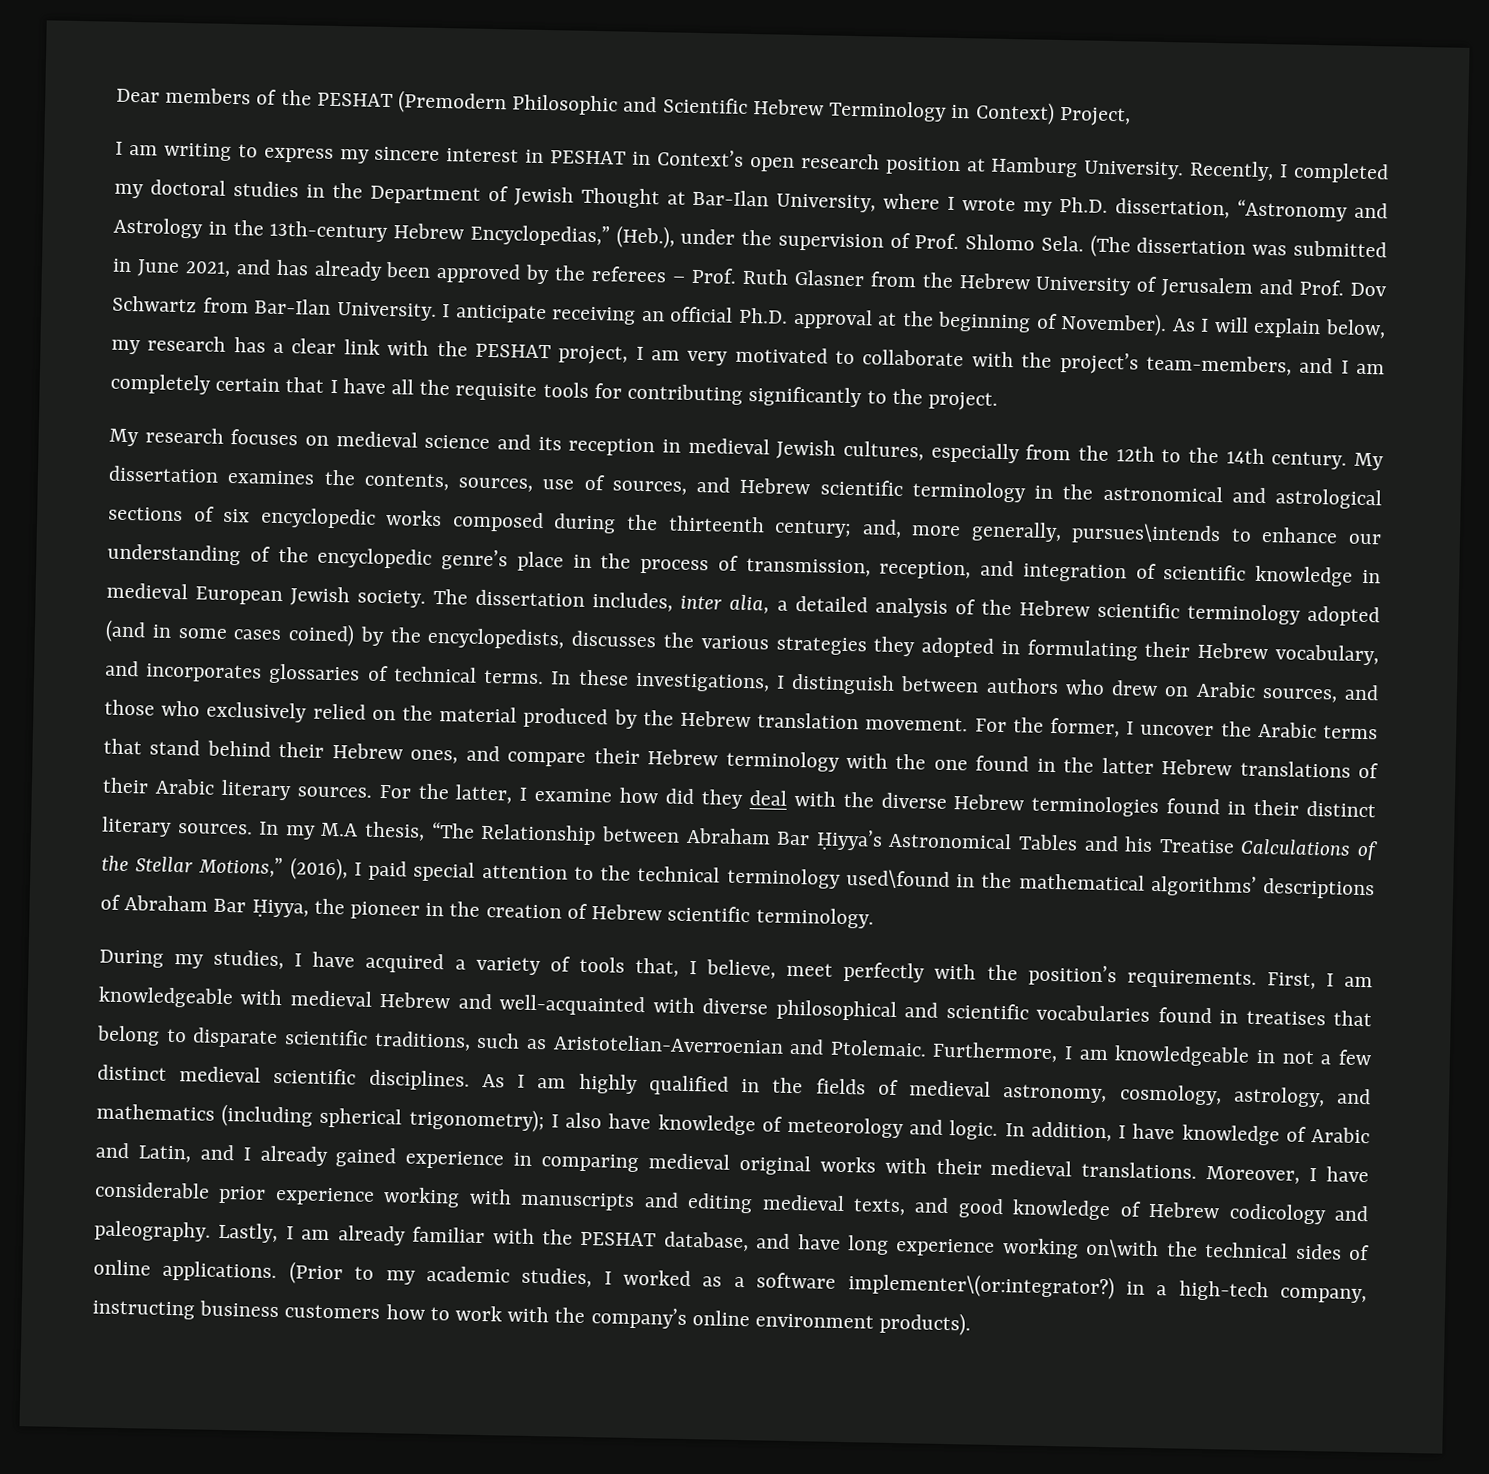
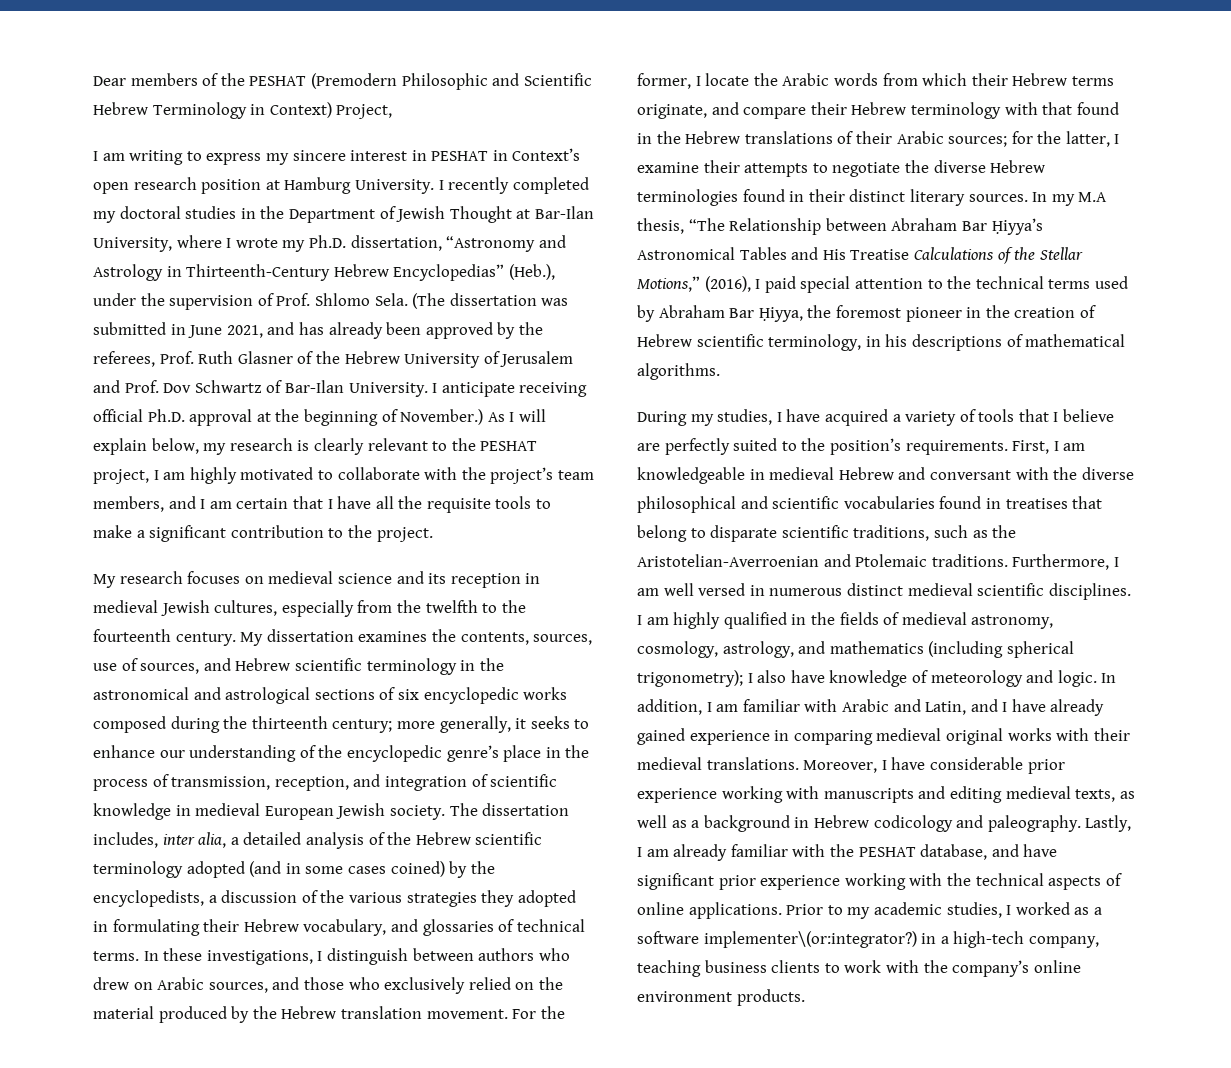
- Recently, I completed my doctoral studies in the Department of Jewish Thought at Bar-Ilan University, where I wrote my Ph.D. dissertation, “Astronomy and Astrology in the 13th-century Hebrew Encyclopedias,” (Heb.), under the supervision of Prof. Shlomo Sela.
+ I recently completed my doctoral studies in the Department of Jewish Thought at Bar-Ilan University, where I wrote my Ph.D. dissertation, “Astronomy and Astrology in Thirteenth-Century Hebrew Encyclopedias” (Heb.), under the supervision of Prof. Shlomo Sela.
- (The dissertation was submitted in June 2021, and has already been approved by the referees – Prof. Ruth Glasner from the Hebrew University of Jerusalem and Prof. Dov Schwartz from Bar-Ilan University.
+ (The dissertation was submitted in June 2021, and has already been approved by the referees, Prof. Ruth Glasner of the Hebrew University of Jerusalem and Prof. Dov Schwartz of Bar-Ilan University.
- I anticipate receiving an official Ph.D. approval at the beginning of November).
+ I anticipate receiving official Ph.D. approval at the beginning of November.)
- As I will explain below, my research has a clear link with the PESHAT project, I am very motivated to collaborate with the project’s team-members, and I am completely certain that I have all the requisite tools for contributing significantly to the project.
+ As I will explain below, my research is clearly relevant to the PESHAT project, I am highly motivated to collaborate with the project’s team members, and I am certain that I have all the requisite tools to make a significant contribution to the project.
- My research focuses on medieval science and its reception in medieval Jewish cultures, especially from the 12th to the 14th century.
+ My research focuses on medieval science and its reception in medieval Jewish cultures, especially from the twelfth to the fourteenth century.
- My dissertation examines the contents, sources, use of sources, and Hebrew scientific terminology in the astronomical and astrological sections of six encyclopedic works composed during the thirteenth century; and, more generally, pursues\intends to enhance our understanding of the encyclopedic genre’s place in the process of transmission, reception, and integration of scientific knowledge in medieval European Jewish society.
+ My dissertation examines the contents, sources, use of sources, and Hebrew scientific terminology in the astronomical and astrological sections of six encyclopedic works composed during the thirteenth century; more generally, it seeks to enhance our understanding of the encyclopedic genre’s place in the process of transmission, reception, and integration of scientific knowledge in medieval European Jewish society.
- The dissertation includes, inter alia, a detailed analysis of the Hebrew scientific terminology adopted (and in some cases coined) by the encyclopedists, discusses the various strategies they adopted in formulating their Hebrew vocabulary, and incorporates glossaries of technical terms.
+ The dissertation includes, inter alia, a detailed analysis of the Hebrew scientific terminology adopted (and in some cases coined) by the encyclopedists, a discussion of the various strategies they adopted in formulating their Hebrew vocabulary, and glossaries of technical terms.
- For the former, I uncover the Arabic terms that stand behind their Hebrew ones, and compare their Hebrew terminology with the one found in the latter Hebrew translations of their Arabic literary sources. For the latter, I examine how did they deal with the diverse Hebrew terminologies found in their distinct literary sources.
+ For the former, I locate the Arabic words from which their Hebrew terms originate, and compare their Hebrew terminology with that found in the Hebrew translations of their Arabic sources; for the latter, I examine their attempts to negotiate the diverse Hebrew terminologies found in their distinct literary sources.
- In my M.A thesis, “The Relationship between Abraham Bar Ḥiyya’s Astronomical Tables and his Treatise Calculations of the Stellar Motions,” (2016), I paid special attention to the technical terminology used\found in the mathematical algorithms’ descriptions of Abraham Bar Ḥiyya, the pioneer in the creation of Hebrew scientific terminology.
+ In my M.A thesis, “The Relationship between Abraham Bar Ḥiyya’s Astronomical Tables and His Treatise Calculations of the Stellar Motions,” (2016), I paid special attention to the technical terms used by Abraham Bar Ḥiyya, the foremost pioneer in the creation of Hebrew scientific terminology, in his descriptions of mathematical algorithms.
- During my studies, I have acquired a variety of tools that, I believe, meet perfectly with the position’s requirements.
+ During my studies, I have acquired a variety of tools that I believe are perfectly suited to the position’s requirements.
- First, I am knowledgeable with medieval Hebrew and well-acquainted with diverse philosophical and scientific vocabularies found in treatises that belong to disparate scientific traditions, such as Aristotelian-Averroenian and Ptolemaic.
+ First, I am knowledgeable in medieval Hebrew and conversant with the diverse philosophical and scientific vocabularies found in treatises that belong to disparate scientific traditions, such as the Aristotelian-Averroenian and Ptolemaic traditions.
- Furthermore, I am knowledgeable in not a few distinct medieval scientific disciplines.
+ Furthermore, I am well versed in numerous distinct medieval scientific disciplines.
- As I am highly qualified in the fields of medieval astronomy, cosmology, astrology, and mathematics (including spherical trigonometry); I also have knowledge of meteorology and logic.
+ I am highly qualified in the fields of medieval astronomy, cosmology, astrology, and mathematics (including spherical trigonometry); I also have knowledge of meteorology and logic.
- In addition, I have knowledge of Arabic and Latin, and I already gained experience in comparing medieval original works with their medieval translations.
+ In addition, I am familiar with Arabic and Latin, and I have already gained experience in comparing medieval original works with their medieval translations.
- Moreover, I have considerable prior experience working with manuscripts and editing medieval texts, and good knowledge of Hebrew codicology and paleography.
+ Moreover, I have considerable prior experience working with manuscripts and editing medieval texts, as well as a background in Hebrew codicology and paleography.
- Lastly, I am already familiar with the PESHAT database, and have long experience working on\with the technical sides of online applications.
+ Lastly, I am already familiar with the PESHAT database, and have significant prior experience working with the technical aspects of online applications.
- (Prior to my academic studies, I worked as a software implementer\(or:integrator?) in a high-tech company, instructing business customers how to work with the company’s online environment products).
+ Prior to my academic studies, I worked as a software implementer\(or:integrator?) in a high-tech company, teaching business clients to work with the company’s online environment products.

